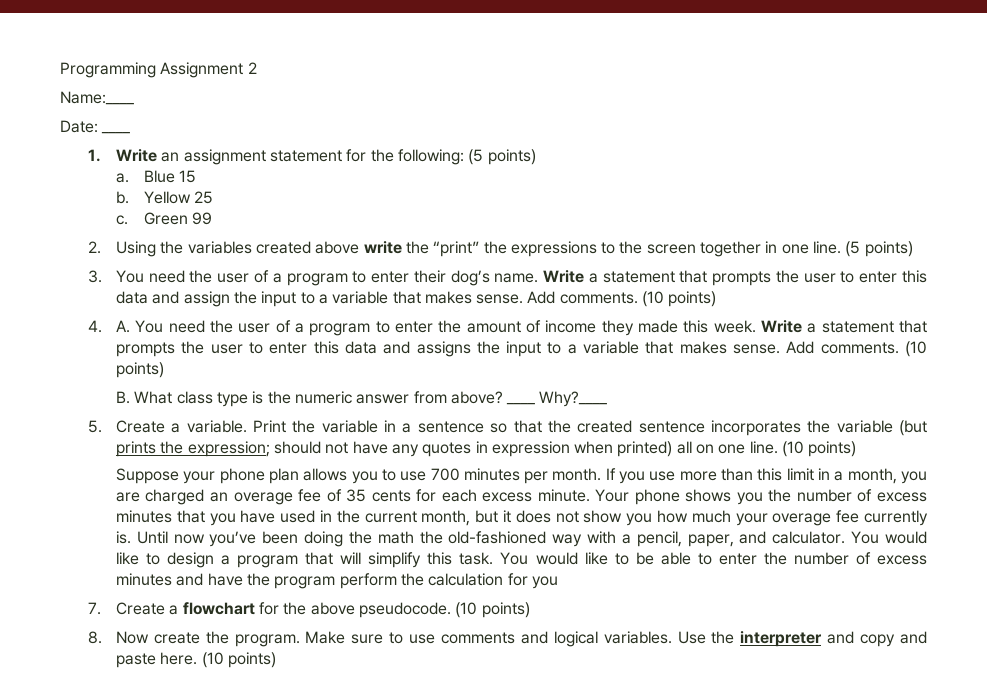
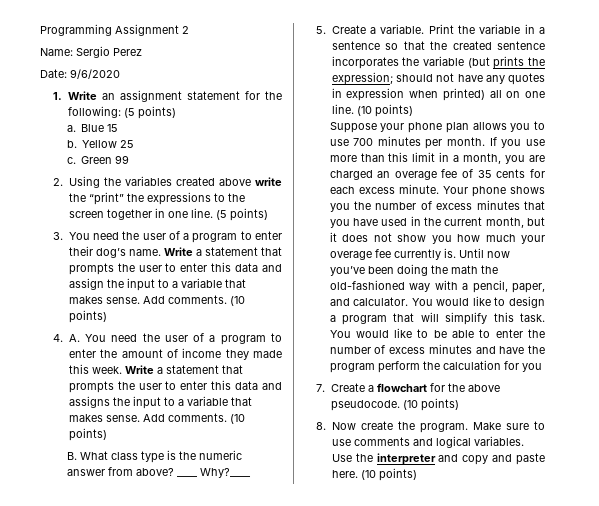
- Name:____
+ Name: Sergio Perez
- Date: ____
+ Date: 9/6/2020

